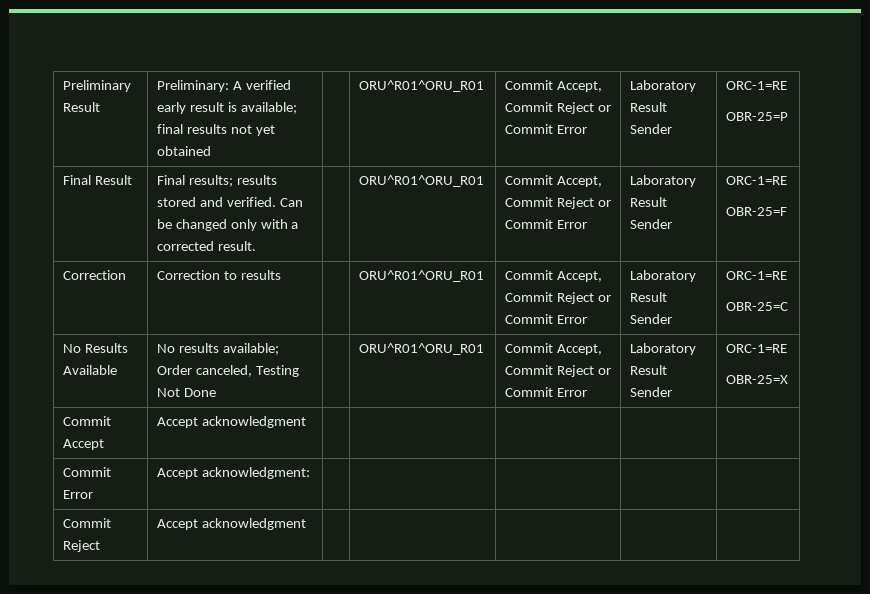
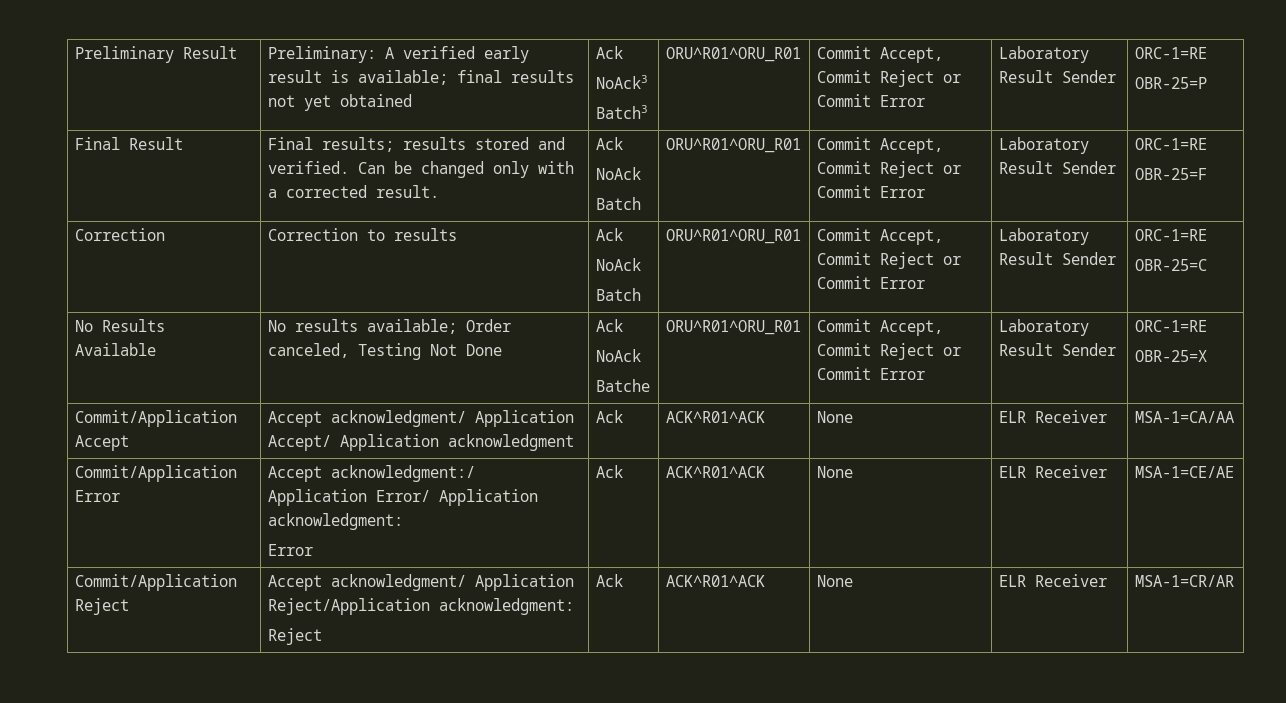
- Preliminary Result | Preliminary: A verified early result is available; final results not yet obtained | | ORU^R01^ORU_R01 | Commit Accept, Commit Reject or Commit Error | Laboratory Result Sender | ORC-1=RE
+ Preliminary Result | Preliminary: A verified early result is available; final results not yet obtained | Ack
+ NoAck3
+ Batch3 | ORU^R01^ORU_R01 | Commit Accept, Commit Reject or Commit Error | Laboratory Result Sender | ORC-1=RE
- Final Result | Final results; results stored and verified. Can be changed only with a corrected result. | | ORU^R01^ORU_R01 | Commit Accept, Commit Reject or Commit Error | Laboratory Result Sender | ORC-1=RE
+ Final Result | Final results; results stored and verified. Can be changed only with a corrected result. | Ack
+ NoAck
+ Batch | ORU^R01^ORU_R01 | Commit Accept, Commit Reject or Commit Error | Laboratory Result Sender | ORC-1=RE
- Correction | Correction to results | | ORU^R01^ORU_R01 | Commit Accept, Commit Reject or Commit Error | Laboratory Result Sender | ORC-1=RE
+ Correction | Correction to results | Ack
+ NoAck
+ Batch | ORU^R01^ORU_R01 | Commit Accept, Commit Reject or Commit Error | Laboratory Result Sender | ORC-1=RE
- No Results Available | No results available; Order canceled, Testing Not Done | | ORU^R01^ORU_R01 | Commit Accept, Commit Reject or Commit Error | Laboratory Result Sender | ORC-1=RE
+ No Results Available | No results available; Order canceled, Testing Not Done | Ack
+ NoAck
+ Batche | ORU^R01^ORU_R01 | Commit Accept, Commit Reject or Commit Error | Laboratory Result Sender | ORC-1=RE
- Commit Accept | Accept acknowledgment | | | | |
- Commit Error | Accept acknowledgment: | | | | |
- Commit Reject | Accept acknowledgment | | | | |
+ Commit/Application Accept | Accept acknowledgment/ Application Accept/ Application acknowledgment | Ack | ACK^R01^ACK | None | ELR Receiver | MSA-1=CA/AA
+ Commit/Application Error | Accept acknowledgment:/ Application Error/ Application acknowledgment:
+ Error | Ack | ACK^R01^ACK | None | ELR Receiver | MSA-1=CE/AE
+ Commit/Application Reject | Accept acknowledgment/ Application Reject/Application acknowledgment:
+ Reject | Ack | ACK^R01^ACK | None | ELR Receiver | MSA-1=CR/AR

